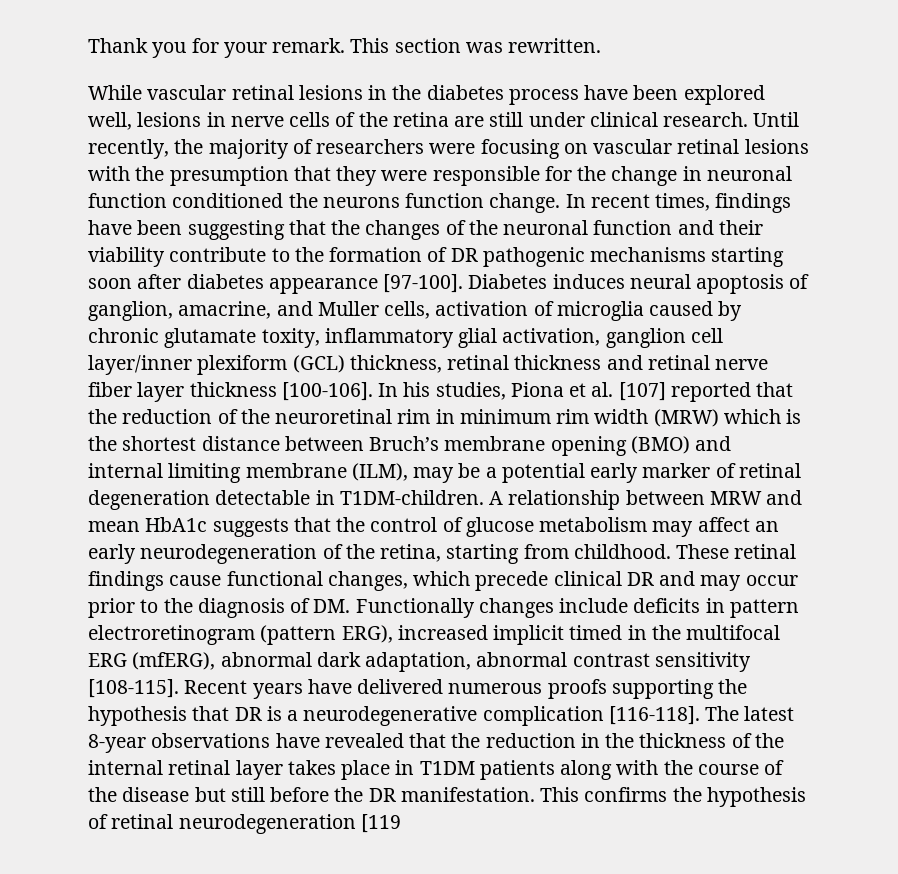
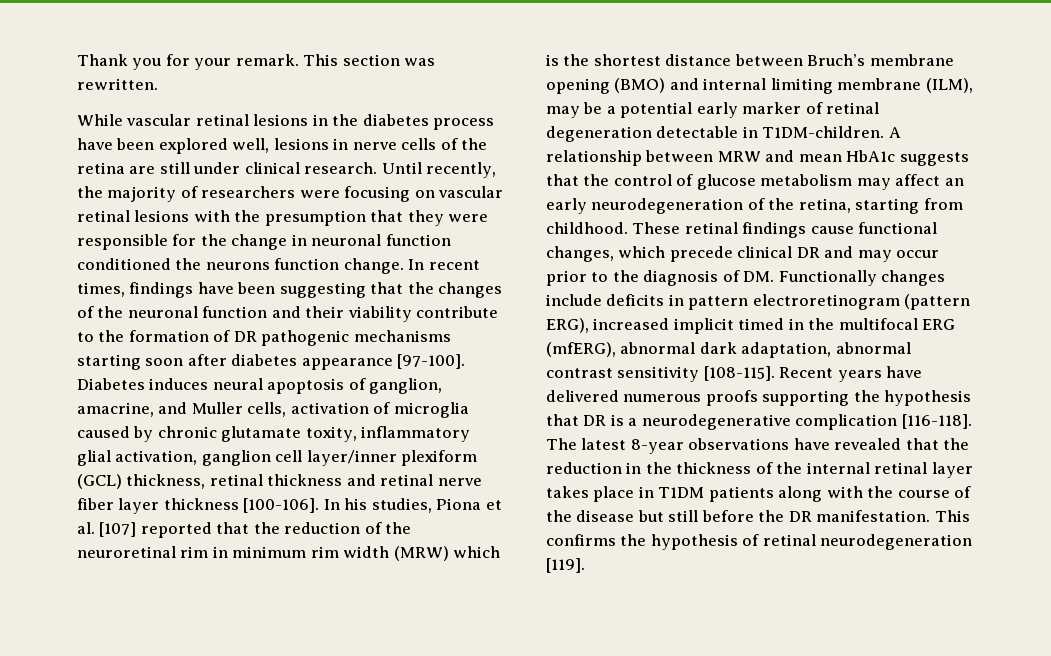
- This confirms the hypothesis of retinal neurodegeneration [119
+ This confirms the hypothesis of retinal neurodegeneration [119].

